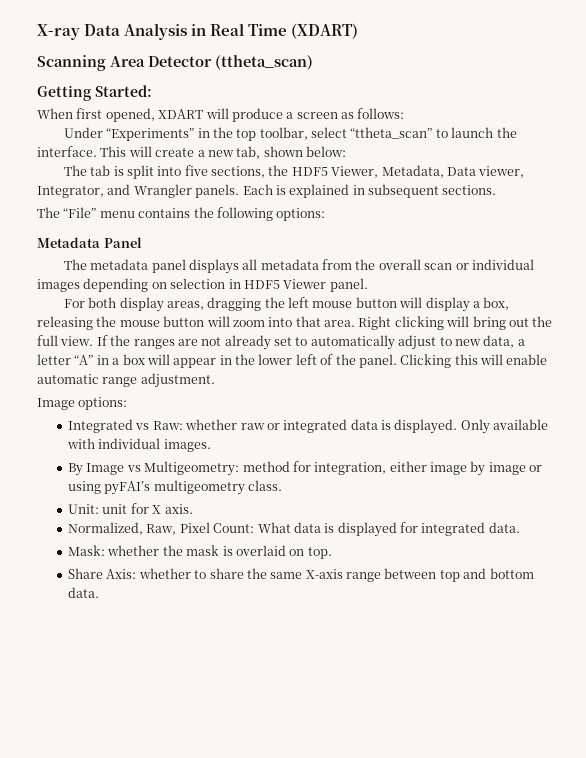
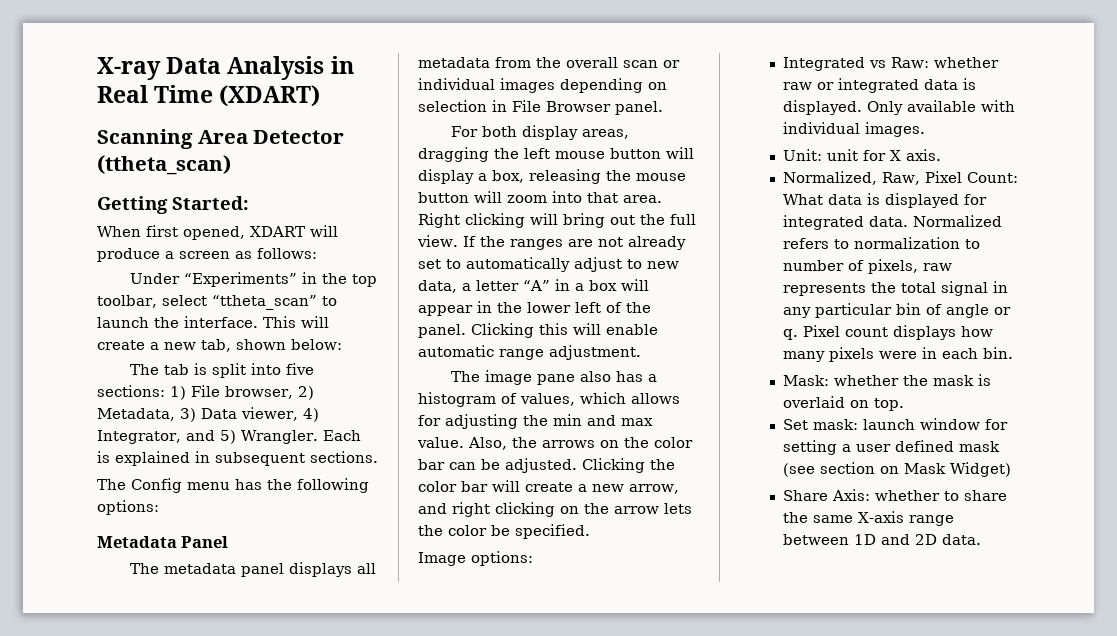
- The tab is split into five sections, the HDF5 Viewer, Metadata, Data viewer, Integrator, and Wrangler panels.
+ The tab is split into five sections: 1) File browser, 2) Metadata, 3) Data viewer, 4) Integrator, and 5) Wrangler.
- The “File” menu contains the following options:
+ The Config menu has the following options:
- The metadata panel displays all metadata from the overall scan or individual images depending on selection in HDF5 Viewer panel.
+ The metadata panel displays all metadata from the overall scan or individual images depending on selection in File Browser panel.
+ The image pane also has a histogram of values, which allows for adjusting the min and max value. Also, the arrows on the color bar can be adjusted. Clicking the color bar will create a new arrow, and right clicking on the arrow lets the color be specified.
- By Image vs Multigeometry: method for integration, either image by image or using pyFAI’s multigeometry class.
+ Normalized refers to normalization to number of pixels, raw represents the total signal in any particular bin of angle or q. Pixel count displays how many pixels were in each bin.
+ Set mask: launch window for setting a user defined mask (see section on Mask Widget)
- Share Axis: whether to share the same X-axis range between top and bottom data.
+ Share Axis: whether to share the same X-axis range between 1D and 2D data.

